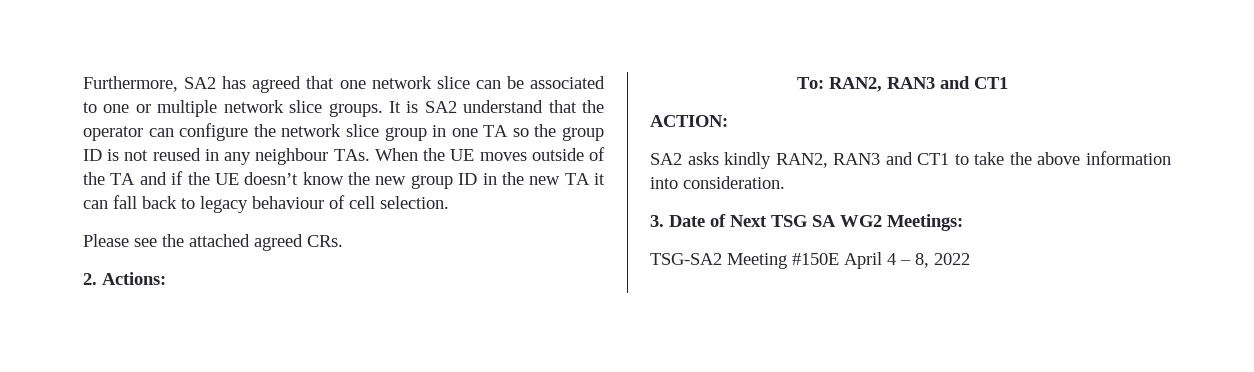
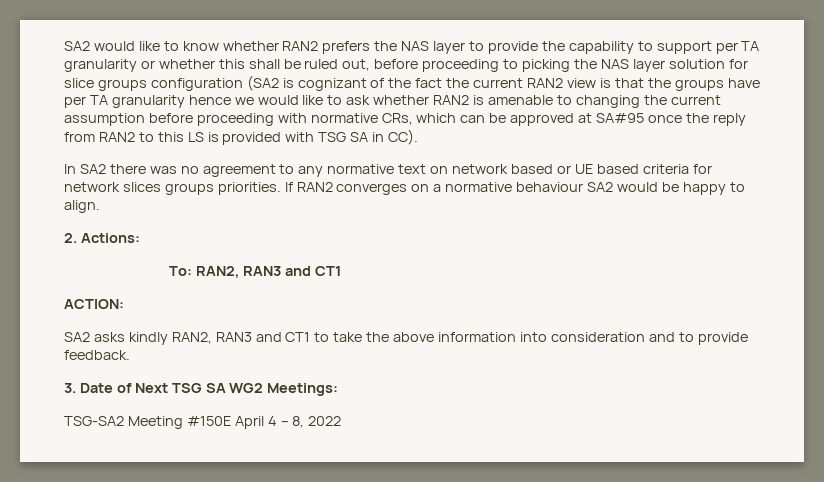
- Furthermore, SA2 has agreed that one network slice can be associated to one or multiple network slice groups. It is SA2 understand that the operator can configure the network slice group in one TA so the group ID is not reused in any neighbour TAs. When the UE moves outside of the TA and if the UE doesn’t know the new group ID in the new TA it can fall back to legacy behaviour of cell selection.
- Please see the attached agreed CRs.
+ SA2 would like to know whether RAN2 prefers the NAS layer to provide the capability to support per TA granularity or whether this shall be ruled out, before proceeding to picking the NAS layer solution for slice groups configuration (SA2 is cognizant of the fact the current RAN2 view is that the groups have per TA granularity hence we would like to ask whether RAN2 is amenable to changing the current assumption before proceeding with normative CRs, which can be approved at SA#95 once the reply from RAN2 to this LS is provided with TSG SA in CC).
+ In SA2 there was no agreement to any normative text on network based or UE based criteria for network slices groups priorities. If RAN2 converges on a normative behaviour SA2 would be happy to align.
- SA2 asks kindly RAN2, RAN3 and CT1 to take the above information into consideration.
+ SA2 asks kindly RAN2, RAN3 and CT1 to take the above information into consideration and to provide feedback.

